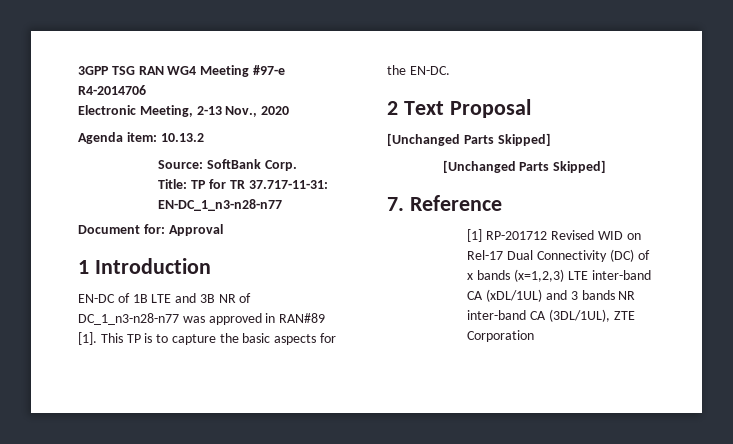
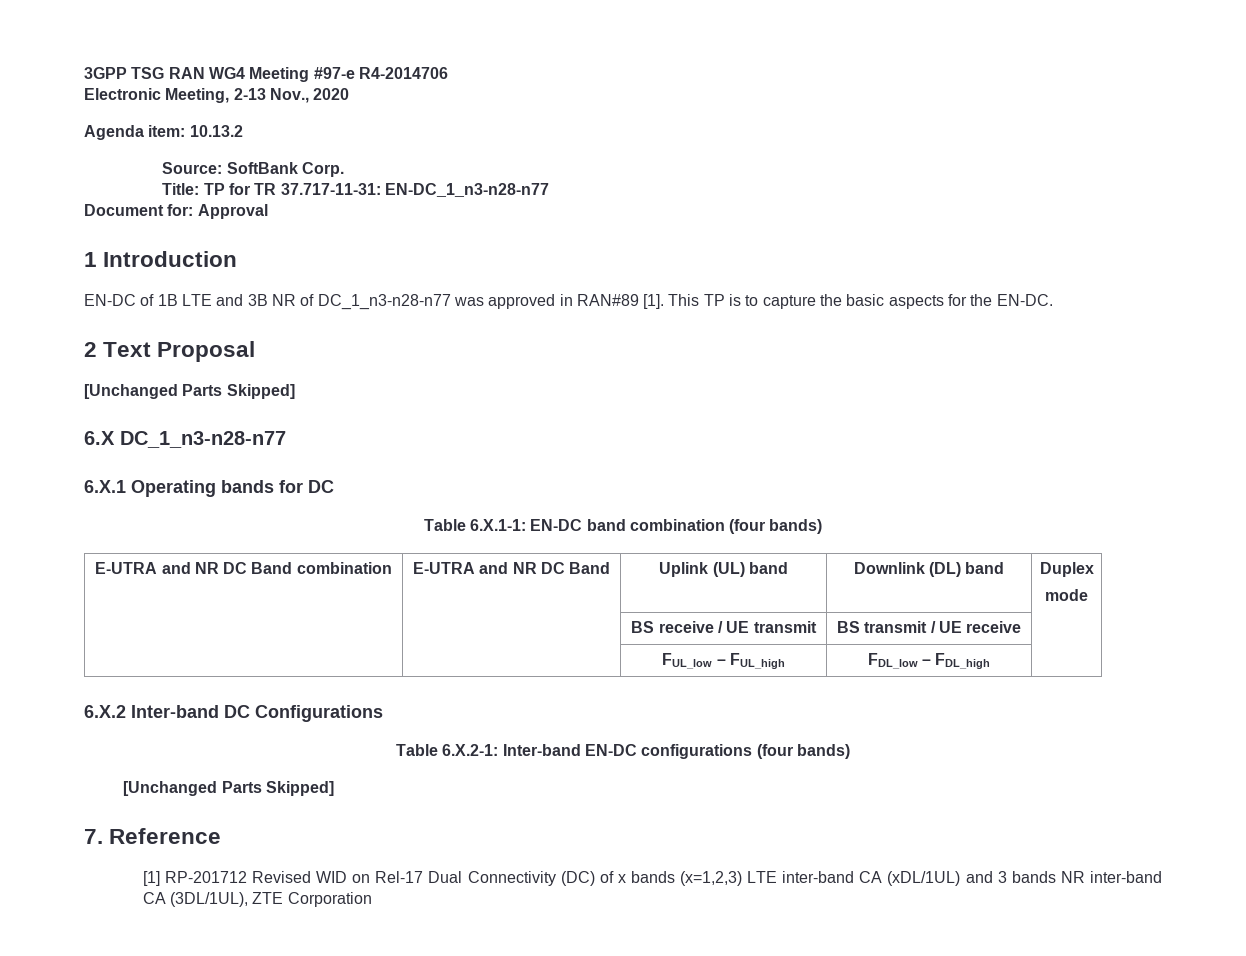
+ 6.X DC_1_n3-n28-n77
+ 6.X.1 Operating bands for DC
+ Table 6.X.1-1: EN-DC band combination (four bands)
+ E-UTRA and NR DC Band combination | E-UTRA and NR DC Band | Uplink (UL) band | Downlink (DL) band | Duplex
+ mode
+ | | BS receive / UE transmit | BS transmit / UE receive |
+ | | FUL_low – FUL_high | FDL_low – FDL_high |
+ 6.X.2 Inter-band DC Configurations
+ Table 6.X.2-1: Inter-band EN-DC configurations (four bands)

